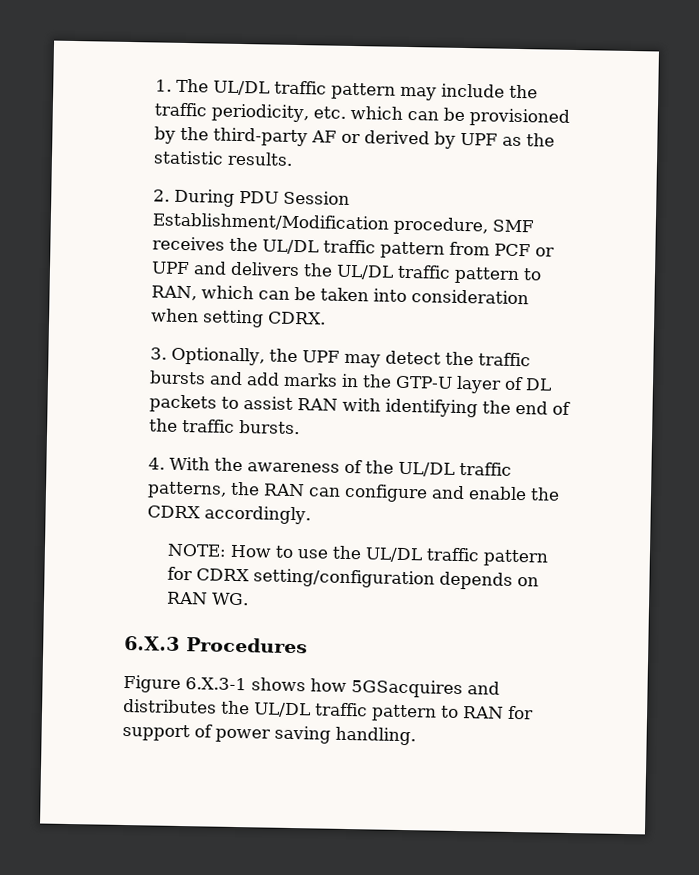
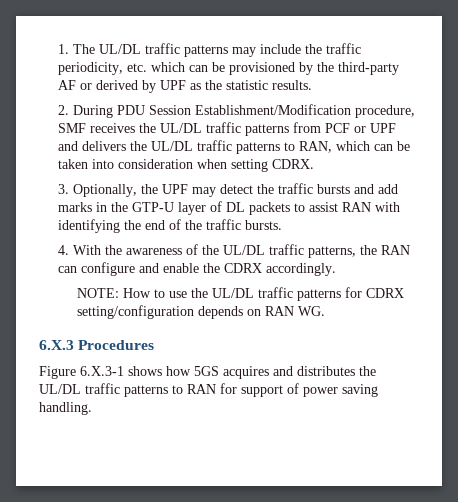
- 1. The UL/DL traffic pattern may include the traffic periodicity, etc. which can be provisioned by the third-party AF or derived by UPF as the statistic results.
+ 1. The UL/DL traffic patterns may include the traffic periodicity, etc. which can be provisioned by the third-party AF or derived by UPF as the statistic results.
- 2. During PDU Session Establishment/Modification procedure, SMF receives the UL/DL traffic pattern from PCF or UPF and delivers the UL/DL traffic pattern to RAN, which can be taken into consideration when setting CDRX.
+ 2. During PDU Session Establishment/Modification procedure, SMF receives the UL/DL traffic patterns from PCF or UPF and delivers the UL/DL traffic patterns to RAN, which can be taken into consideration when setting CDRX.
- NOTE: How to use the UL/DL traffic pattern for CDRX setting/configuration depends on RAN WG.
+ NOTE: How to use the UL/DL traffic patterns for CDRX setting/configuration depends on RAN WG.
- Figure 6.X.3-1 shows how 5GSacquires and distributes the UL/DL traffic pattern to RAN for support of power saving handling.
+ Figure 6.X.3-1 shows how 5GS acquires and distributes the UL/DL traffic patterns to RAN for support of power saving handling.

